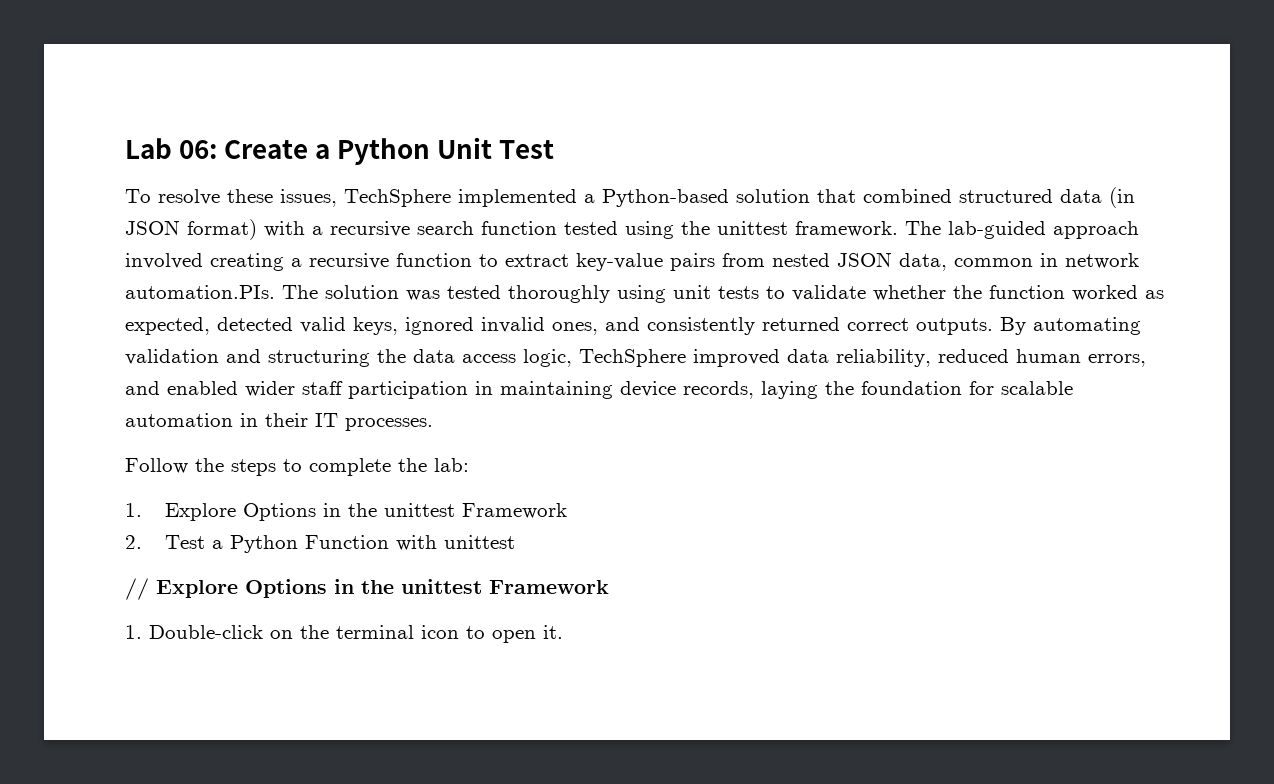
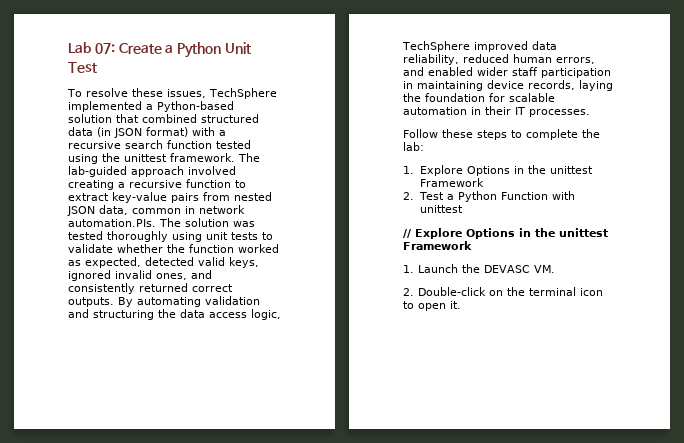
- Lab 06: Create a Python Unit Test
+ Lab 07: Create a Python Unit Test
- Follow the steps to complete the lab:
+ Follow these steps to complete the lab:
- 1. Double-click on the terminal icon to open it.
+ 1. Launch the DEVASC VM.
+ 2. Double-click on the terminal icon to open it.

